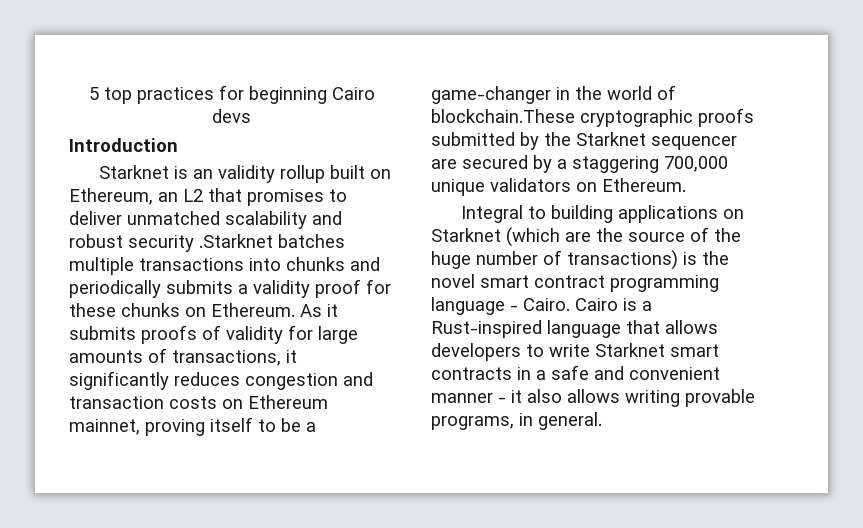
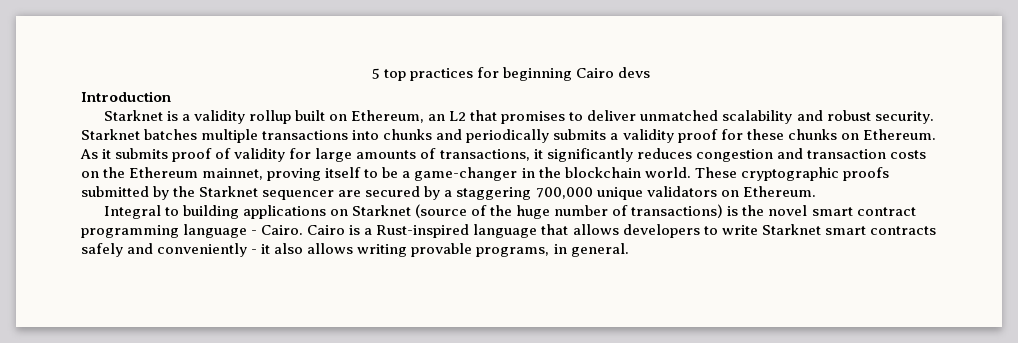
- Starknet is an validity rollup built on Ethereum, an L2 that promises to deliver unmatched scalability and robust security .Starknet batches multiple transactions into chunks and periodically submits a validity proof for these chunks on Ethereum.
+ Starknet is a validity rollup built on Ethereum, an L2 that promises to deliver unmatched scalability and robust security. Starknet batches multiple transactions into chunks and periodically submits a validity proof for these chunks on Ethereum.
- As it submits proofs of validity for large amounts of transactions, it significantly reduces congestion and transaction costs on Ethereum mainnet, proving itself to be a game-changer in the world of blockchain.These cryptographic proofs submitted by the Starknet sequencer are secured by a staggering 700,000 unique validators on Ethereum.
+ As it submits proof of validity for large amounts of transactions, it significantly reduces congestion and transaction costs on the Ethereum mainnet, proving itself to be a game-changer in the blockchain world. These cryptographic proofs submitted by the Starknet sequencer are secured by a staggering 700,000 unique validators on Ethereum.
- Integral to building applications on Starknet (which are the source of the huge number of transactions) is the novel smart contract programming language - Cairo.
+ Integral to building applications on Starknet (source of the huge number of transactions) is the novel smart contract programming language - Cairo.
- Cairo is a Rust-inspired language that allows developers to write Starknet smart contracts in a safe and convenient manner - it also allows writing provable programs, in general.
+ Cairo is a Rust-inspired language that allows developers to write Starknet smart contracts safely and conveniently - it also allows writing provable programs, in general.

